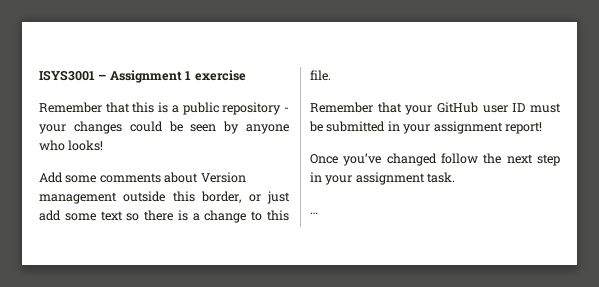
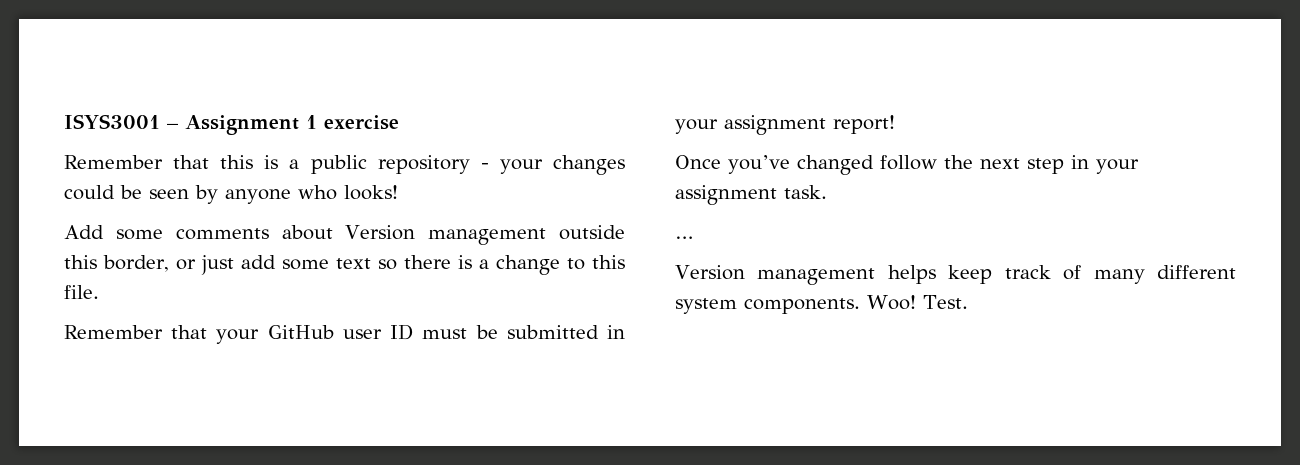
+ Version management helps keep track of many different system components. Woo! Test.

